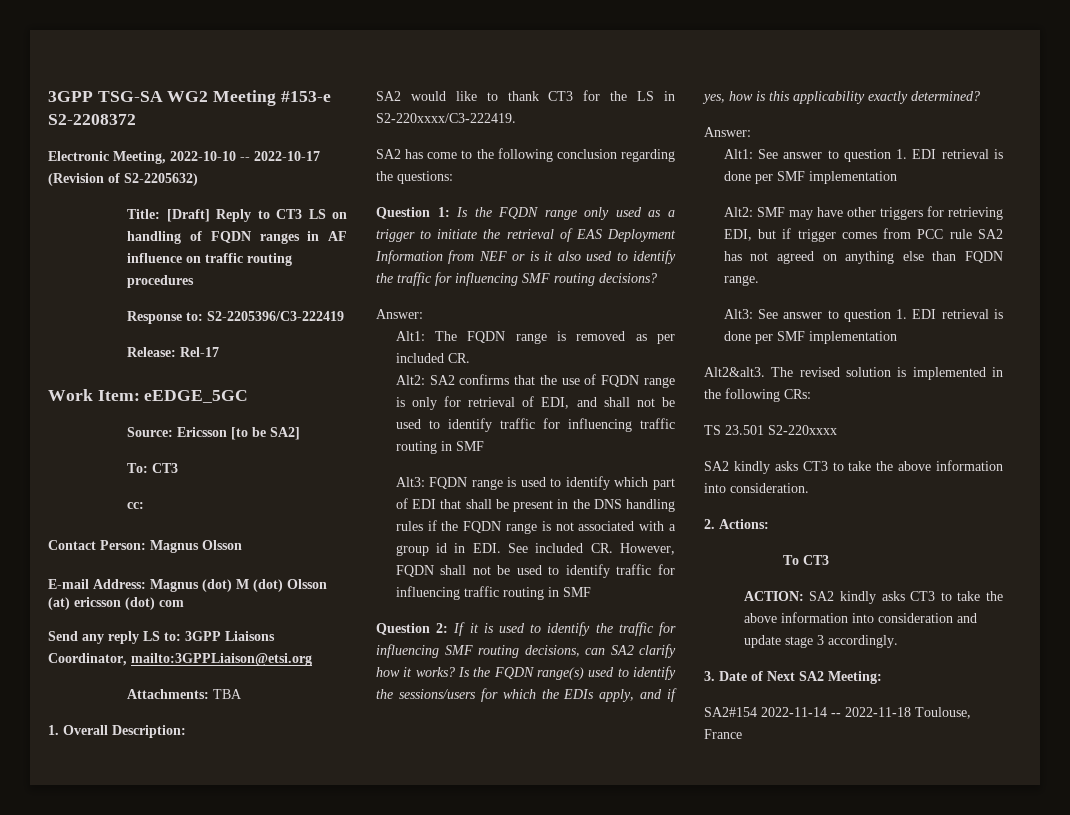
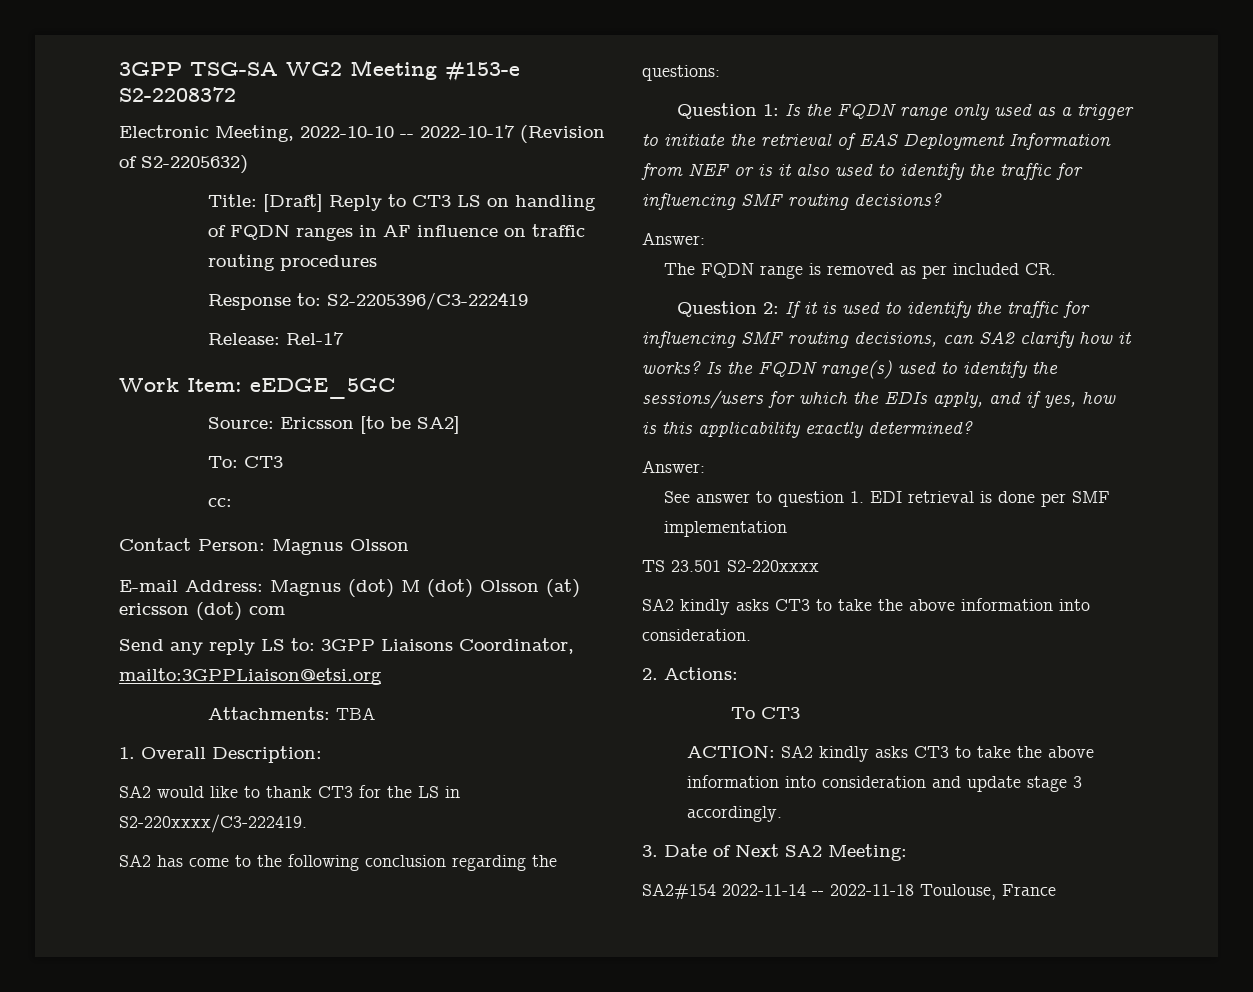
- Alt1: The FQDN range is removed as per included CR.
+ The FQDN range is removed as per included CR.
- Alt2: SA2 confirms that the use of FQDN range is only for retrieval of EDI, and shall not be used to identify traffic for influencing traffic routing in SMF
- Alt3: FQDN range is used to identify which part of EDI that shall be present in the DNS handling rules if the FQDN range is not associated with a group id in EDI. See included CR. However, FQDN shall not be used to identify traffic for influencing traffic routing in SMF
- Alt1: See answer to question 1. EDI retrieval is done per SMF implementation
+ See answer to question 1. EDI retrieval is done per SMF implementation
- Alt2: SMF may have other triggers for retrieving EDI, but if trigger comes from PCC rule SA2 has not agreed on anything else than FQDN range.
- Alt3: See answer to question 1. EDI retrieval is done per SMF implementation
- Alt2&alt3. The revised solution is implemented in the following CRs:

